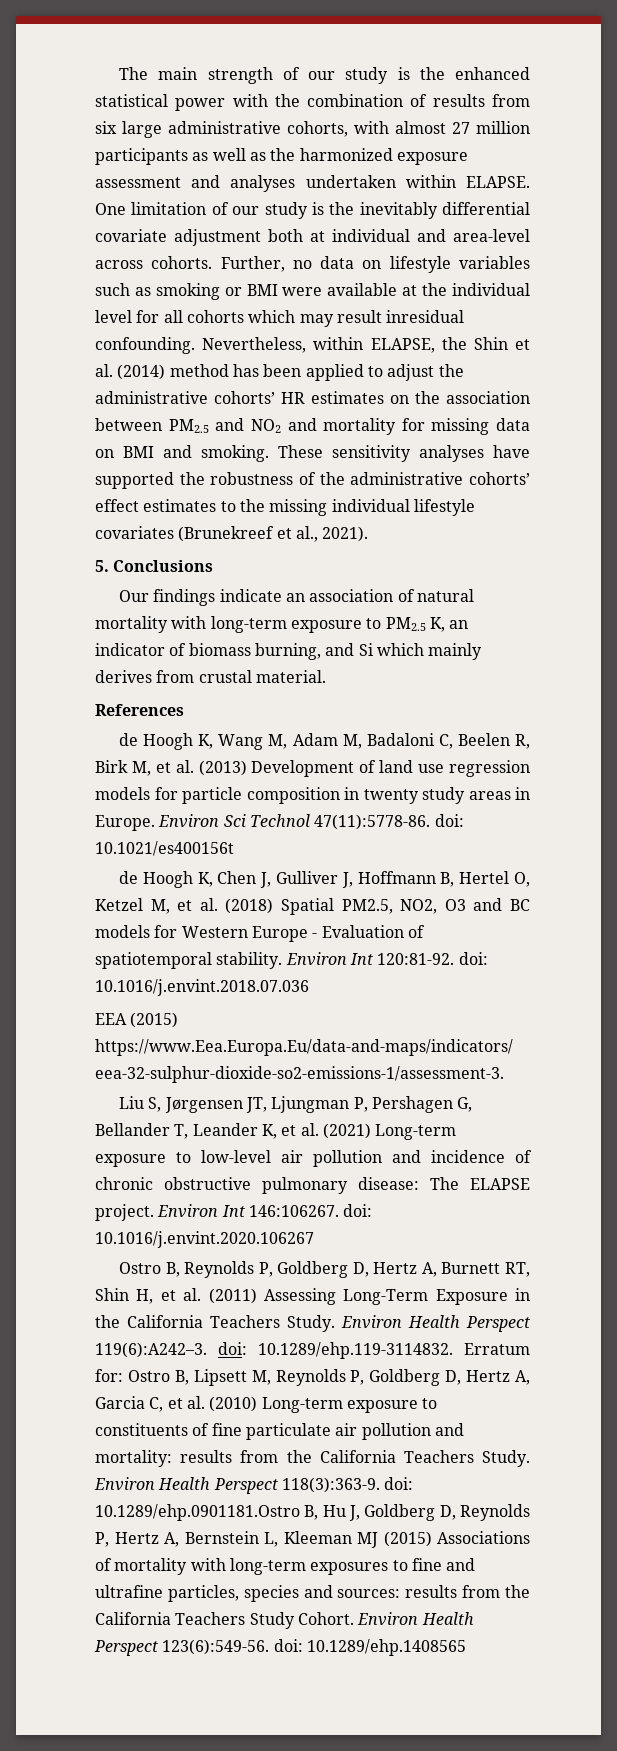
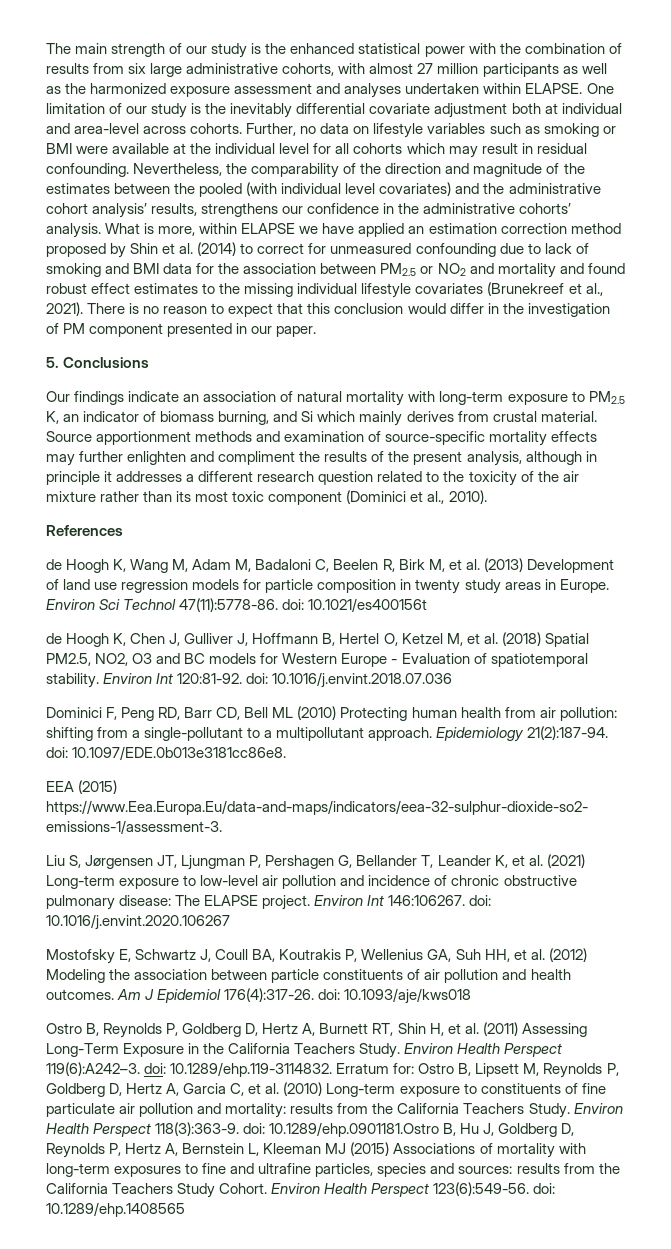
- Further, no data on lifestyle variables such as smoking or BMI were available at the individual level for all cohorts which may result inresidual confounding. Nevertheless, within ELAPSE, the Shin et al. (2014) method has been applied to adjust the administrative cohorts’ HR estimates on the association between PM2.5 and NO2 and mortality for missing data on BMI and smoking. These sensitivity analyses have supported the robustness of the administrative cohorts’ effect estimates to the missing individual lifestyle covariates (Brunekreef et al., 2021).
+ Further, no data on lifestyle variables such as smoking or BMI were available at the individual level for all cohorts which may result in residual confounding. Nevertheless, the comparability of the direction and magnitude of the estimates between the pooled (with individual level covariates) and the administrative cohort analysis’ results, strengthens our confidence in the administrative cohorts’ analysis. What is more, within ELAPSE we have applied an estimation correction method proposed by Shin et al. (2014) to correct for unmeasured confounding due to lack of smoking and BMI data for the association between PM2.5 or NO2 and mortality and found robust effect estimates to the missing individual lifestyle covariates (Brunekreef et al., 2021). There is no reason to expect that this conclusion would differ in the investigation of PM component presented in our paper.
+ Source apportionment methods and examination of source-specific mortality effects may further enlighten and compliment the results of the present analysis, although in principle it addresses a different research question related to the toxicity of the air mixture rather than its most toxic component (Dominici et al., 2010).
+ Dominici F, Peng RD, Barr CD, Bell ML (2010) Protecting human health from air pollution: shifting from a single-pollutant to a multipollutant approach. Epidemiology 21(2):187-94. doi: 10.1097/EDE.0b013e3181cc86e8.
+ Mostofsky E, Schwartz J, Coull BA, Koutrakis P, Wellenius GA, Suh HH, et al. (2012) Modeling the association between particle constituents of air pollution and health outcomes. Am J Epidemiol 176(4):317-26. doi: 10.1093/aje/kws018

